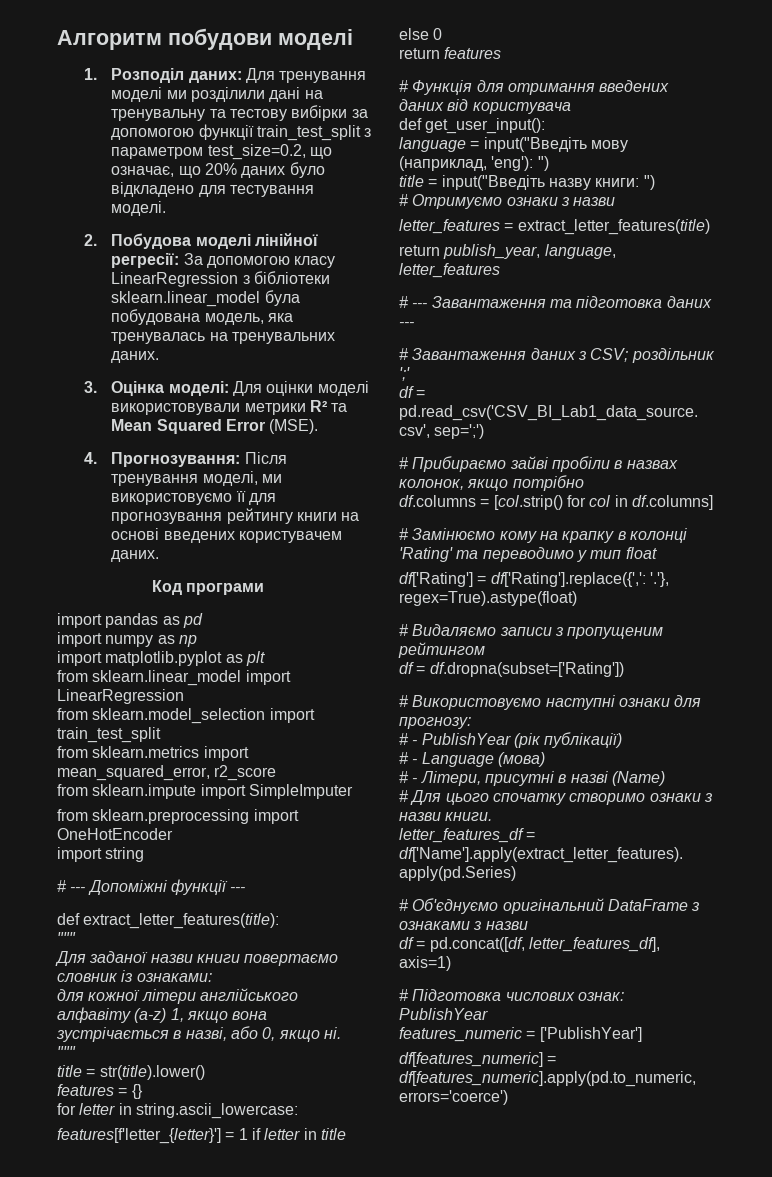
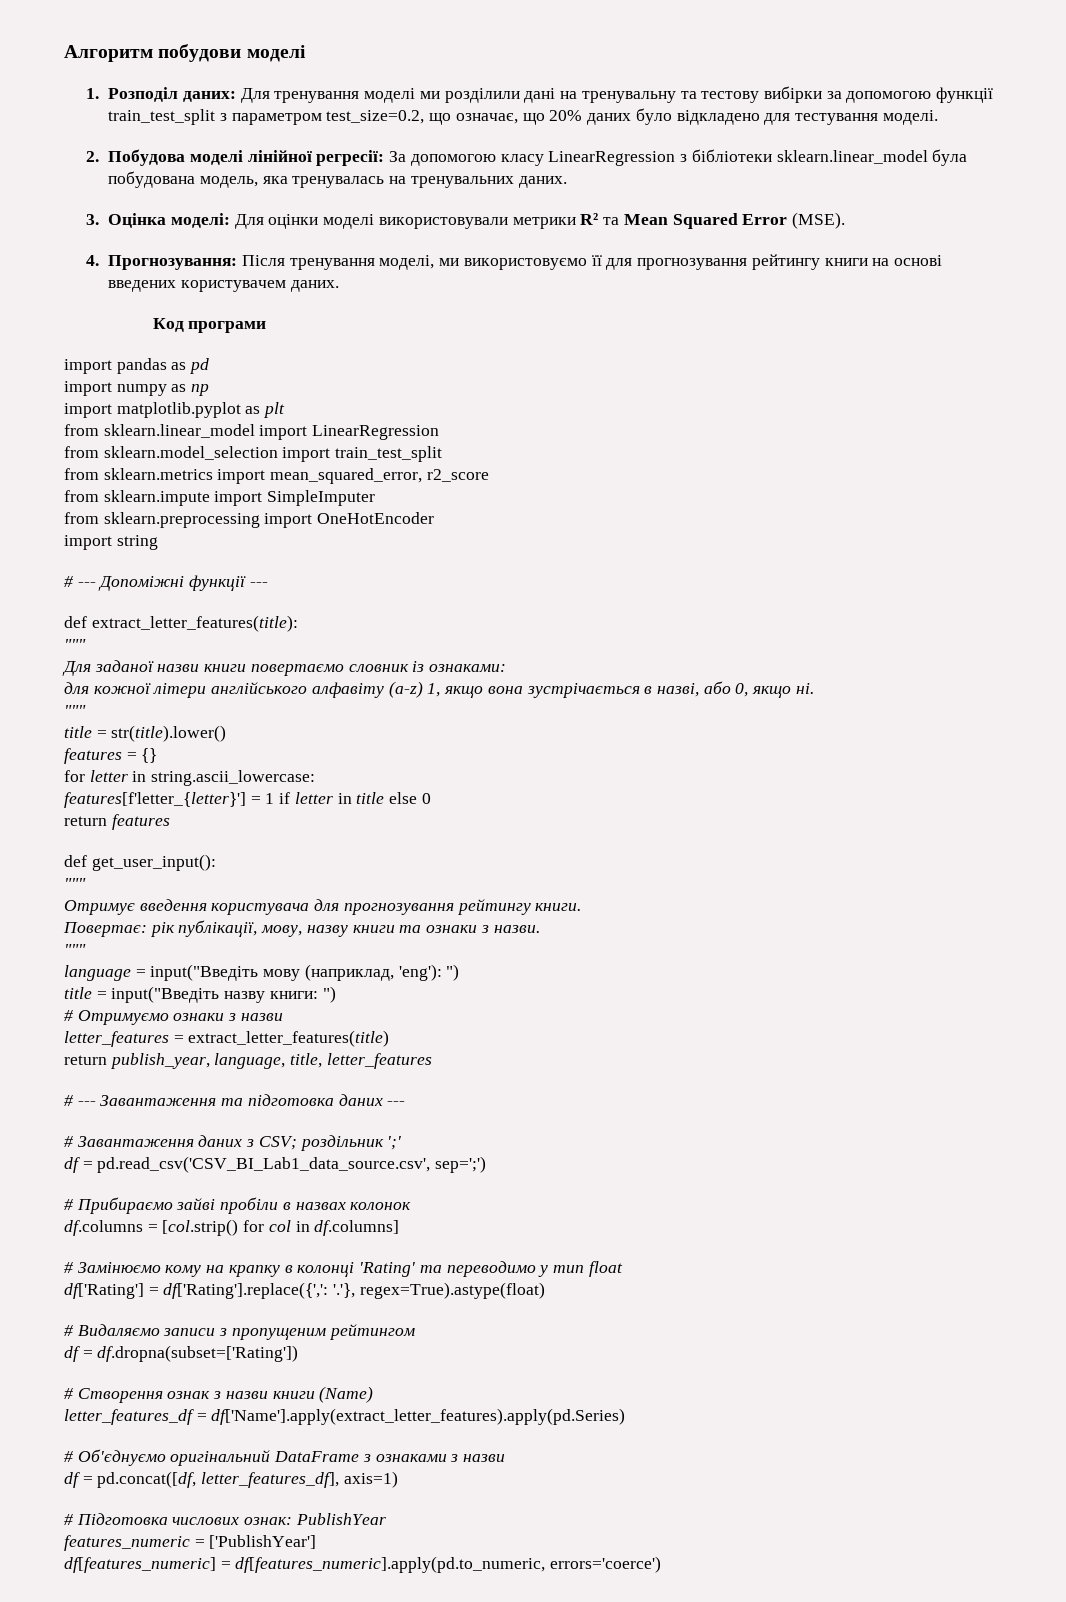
- # Функція для отримання введених даних від користувача
  def get_user_input():
+ """
+ Отримує введення користувача для прогнозування рейтингу книги.
+ Повертає: рік публікації, мову, назву книги та ознаки з назви.
+ """
- return publish_year, language, letter_features
+ return publish_year, language, title, letter_features
- # Прибираємо зайві пробіли в назвах колонок, якщо потрібно
+ # Прибираємо зайві пробіли в назвах колонок
- # Використовуємо наступні ознаки для прогнозу:
- # - PublishYear (рік публікації)
- # - Language (мова)
- # - Літери, присутні в назві (Name)
- # Для цього спочатку створимо ознаки з назви книги.
+ # Створення ознак з назви книги (Name)

